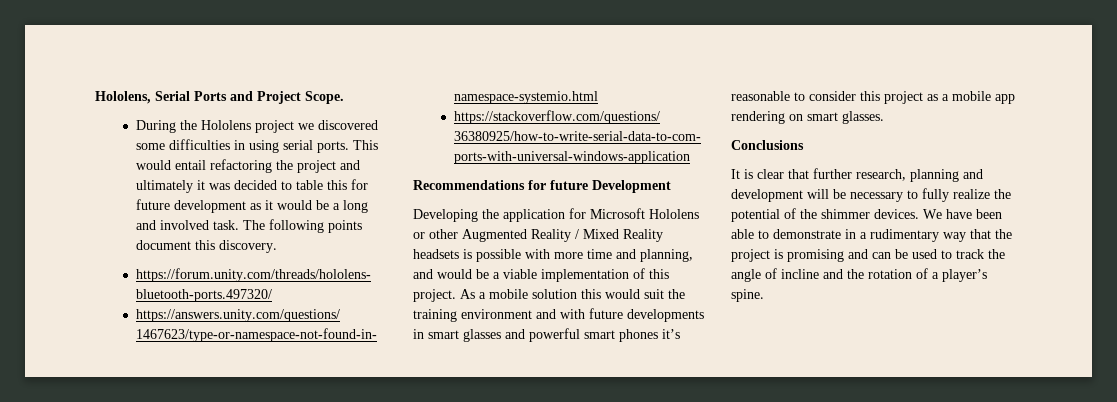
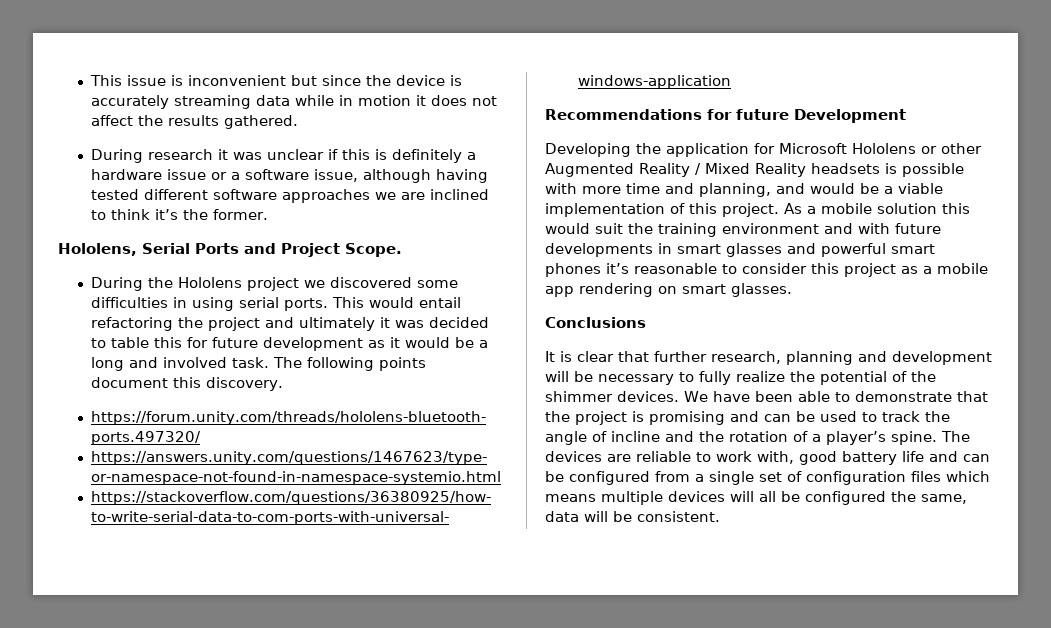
+ This issue is inconvenient but since the device is accurately streaming data while in motion it does not affect the results gathered.
+ During research it was unclear if this is definitely a hardware issue or a software issue, although having tested different software approaches we are inclined to think it’s the former.
- We have been able to demonstrate in a rudimentary way that the project is promising and can be used to track the angle of incline and the rotation of a player’s spine.
+ We have been able to demonstrate that the project is promising and can be used to track the angle of incline and the rotation of a player’s spine.
+ The devices are reliable to work with, good battery life and can be configured from a single set of configuration files which means multiple devices will all be configured the same, data will be consistent.

